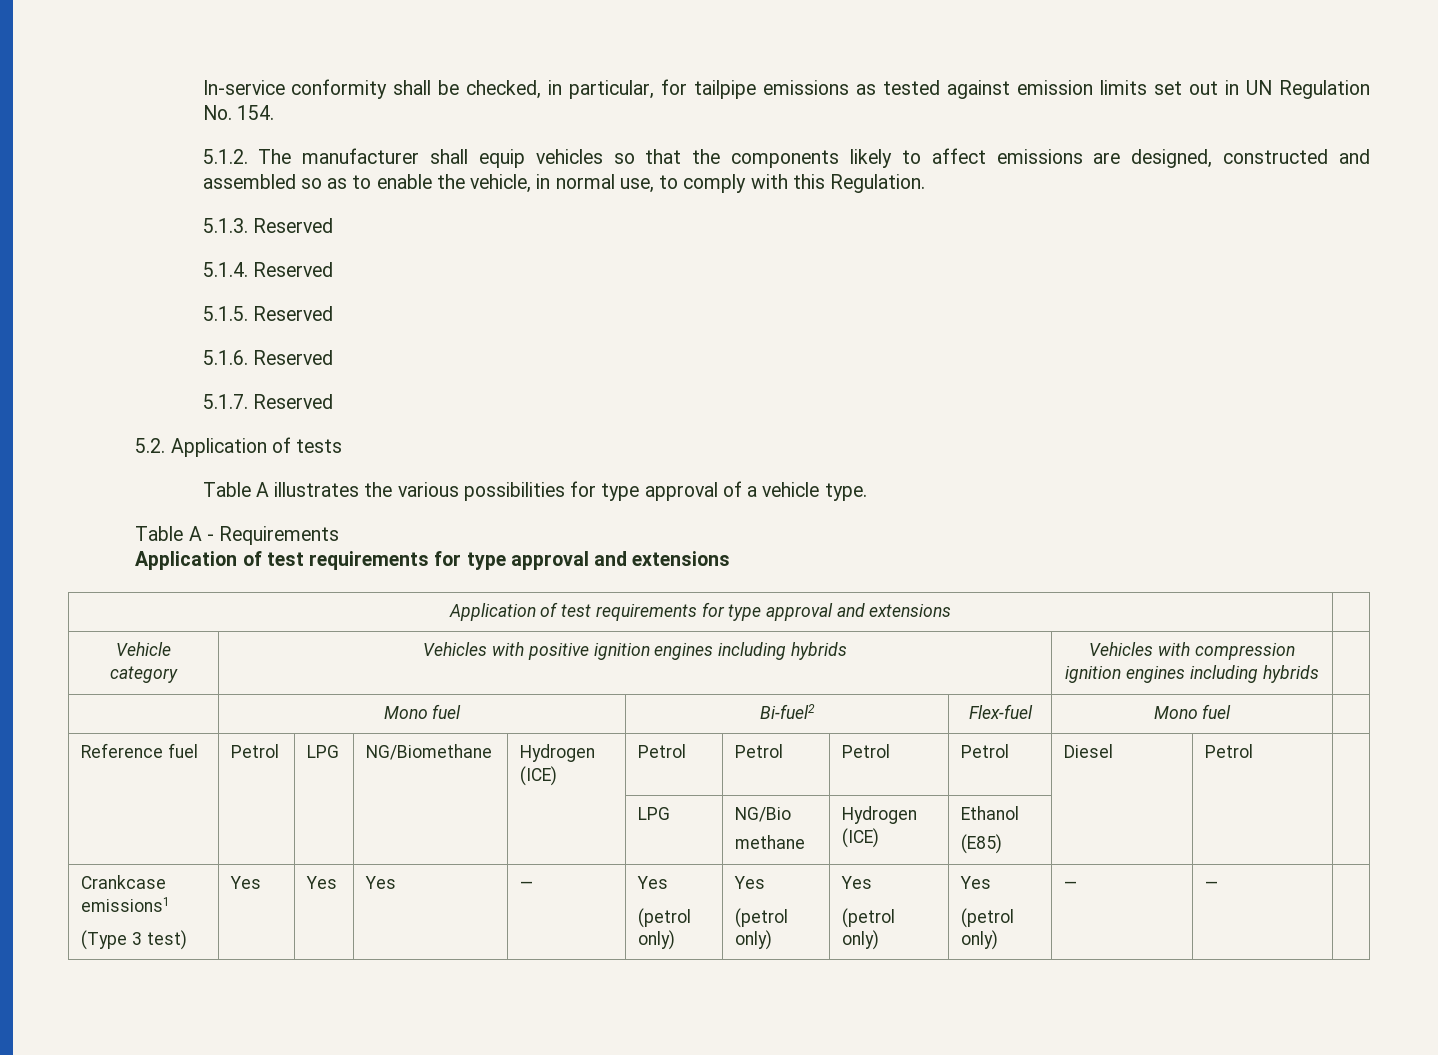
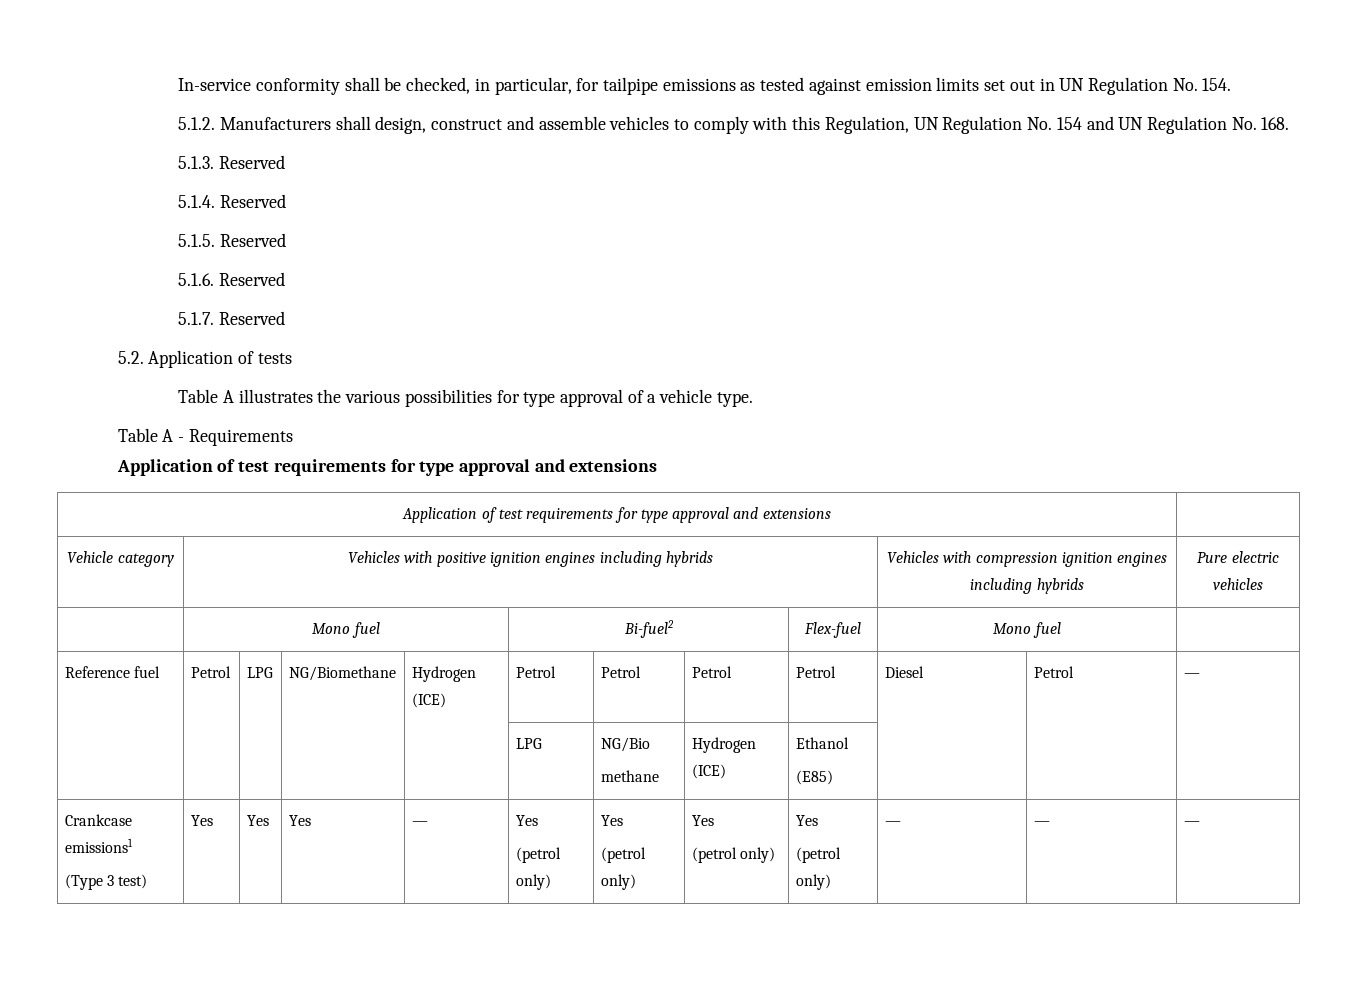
- 5.1.2. The manufacturer shall equip vehicles so that the components likely to affect emissions are designed, constructed and assembled so as to enable the vehicle, in normal use, to comply with this Regulation.
+ 5.1.2. Manufacturers shall design, construct and assemble vehicles to comply with this Regulation, UN Regulation No. 154 and UN Regulation No. 168.
- Vehicle category | Vehicles with positive ignition engines including hybrids | Vehicles with compression ignition engines including hybrids |
+ Vehicle category | Vehicles with positive ignition engines including hybrids | Vehicles with compression ignition engines including hybrids | Pure electric vehicles
- Reference fuel | Petrol | LPG | NG/Biomethane | Hydrogen (ICE) | Petrol | Petrol | Petrol | Petrol | Diesel | Petrol |
+ Reference fuel | Petrol | LPG | NG/Biomethane | Hydrogen (ICE) | Petrol | Petrol | Petrol | Petrol | Diesel | Petrol | —
  Crankcase emissions1
  (Type 3 test) | Yes | Yes | Yes | — | Yes
  (petrol only) | Yes
  (petrol only) | Yes
  (petrol only) | Yes
- (petrol only) | — | — |
+ (petrol only) | — | — | —

